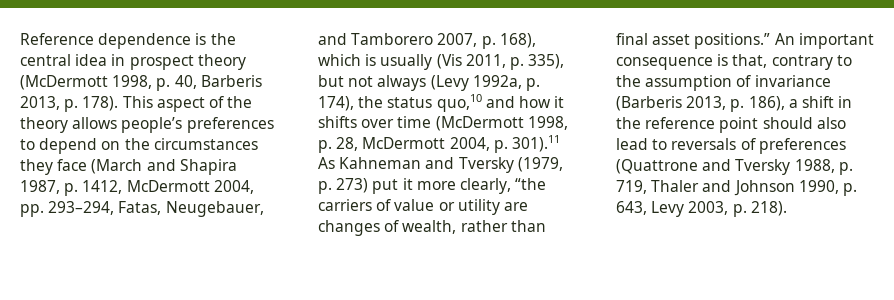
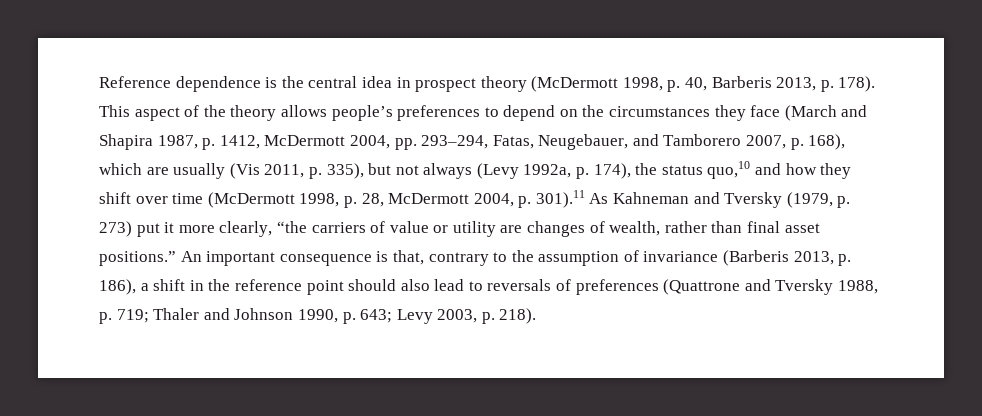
- This aspect of the theory allows people’s preferences to depend on the circumstances they face (March and Shapira 1987, p. 1412, McDermott 2004, pp. 293–294, Fatas, Neugebauer, and Tamborero 2007, p. 168), which is usually (Vis 2011, p. 335), but not always (Levy 1992a, p. 174), the status quo,10 and how it shifts over time (McDermott 1998, p. 28, McDermott 2004, p. 301).11 As Kahneman and Tversky (1979, p. 273) put it more clearly, “the carriers of value or utility are changes of wealth, rather than final asset positions.”
+ This aspect of the theory allows people’s preferences to depend on the circumstances they face (March and Shapira 1987, p. 1412, McDermott 2004, pp. 293–294, Fatas, Neugebauer, and Tamborero 2007, p. 168), which are usually (Vis 2011, p. 335), but not always (Levy 1992a, p. 174), the status quo,10 and how they shift over time (McDermott 1998, p. 28, McDermott 2004, p. 301).11 As Kahneman and Tversky (1979, p. 273) put it more clearly, “the carriers of value or utility are changes of wealth, rather than final asset positions.”
- An important consequence is that, contrary to the assumption of invariance (Barberis 2013, p. 186), a shift in the reference point should also lead to reversals of preferences (Quattrone and Tversky 1988, p. 719, Thaler and Johnson 1990, p. 643, Levy 2003, p. 218).
+ An important consequence is that, contrary to the assumption of invariance (Barberis 2013, p. 186), a shift in the reference point should also lead to reversals of preferences (Quattrone and Tversky 1988, p. 719; Thaler and Johnson 1990, p. 643; Levy 2003, p. 218).

